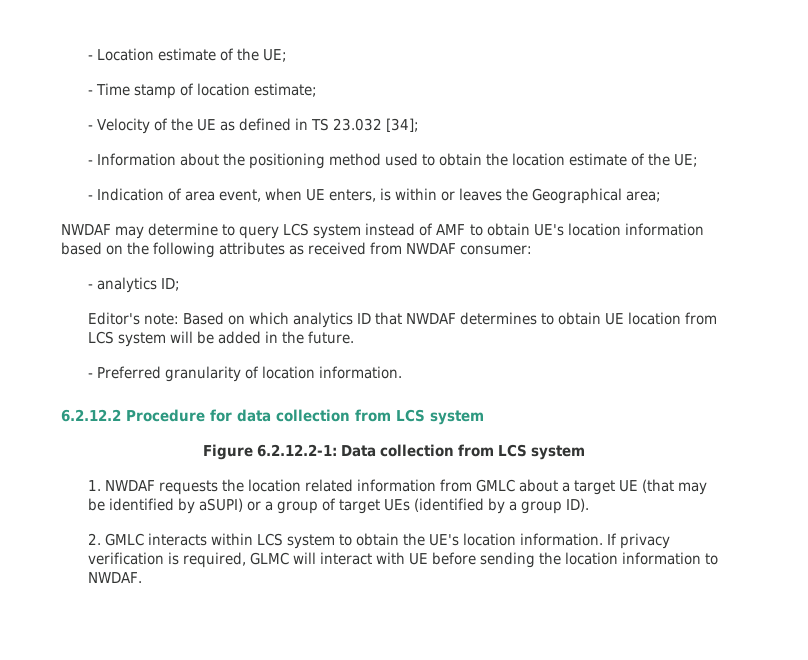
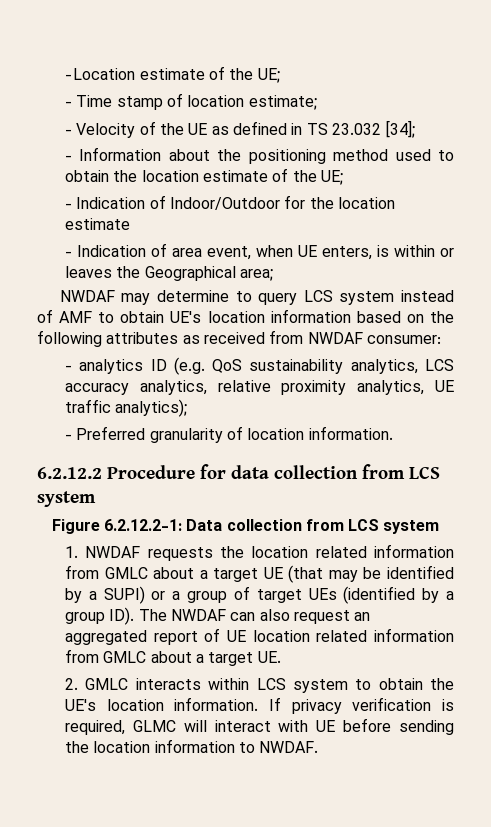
+ - Indication of Indoor/Outdoor for the location estimate
- - analytics ID;
- Editor's note: Based on which analytics ID that NWDAF determines to obtain UE location from LCS system will be added in the future.
+ - analytics ID (e.g. QoS sustainability analytics, LCS accuracy analytics, relative proximity analytics, UE traffic analytics);
- 1. NWDAF requests the location related information from GMLC about a target UE (that may be identified by aSUPI) or a group of target UEs (identified by a group ID).
+ 1. NWDAF requests the location related information from GMLC about a target UE (that may be identified by a SUPI) or a group of target UEs (identified by a group ID). The NWDAF can also request an aggregated report of UE location related information from GMLC about a target UE.

